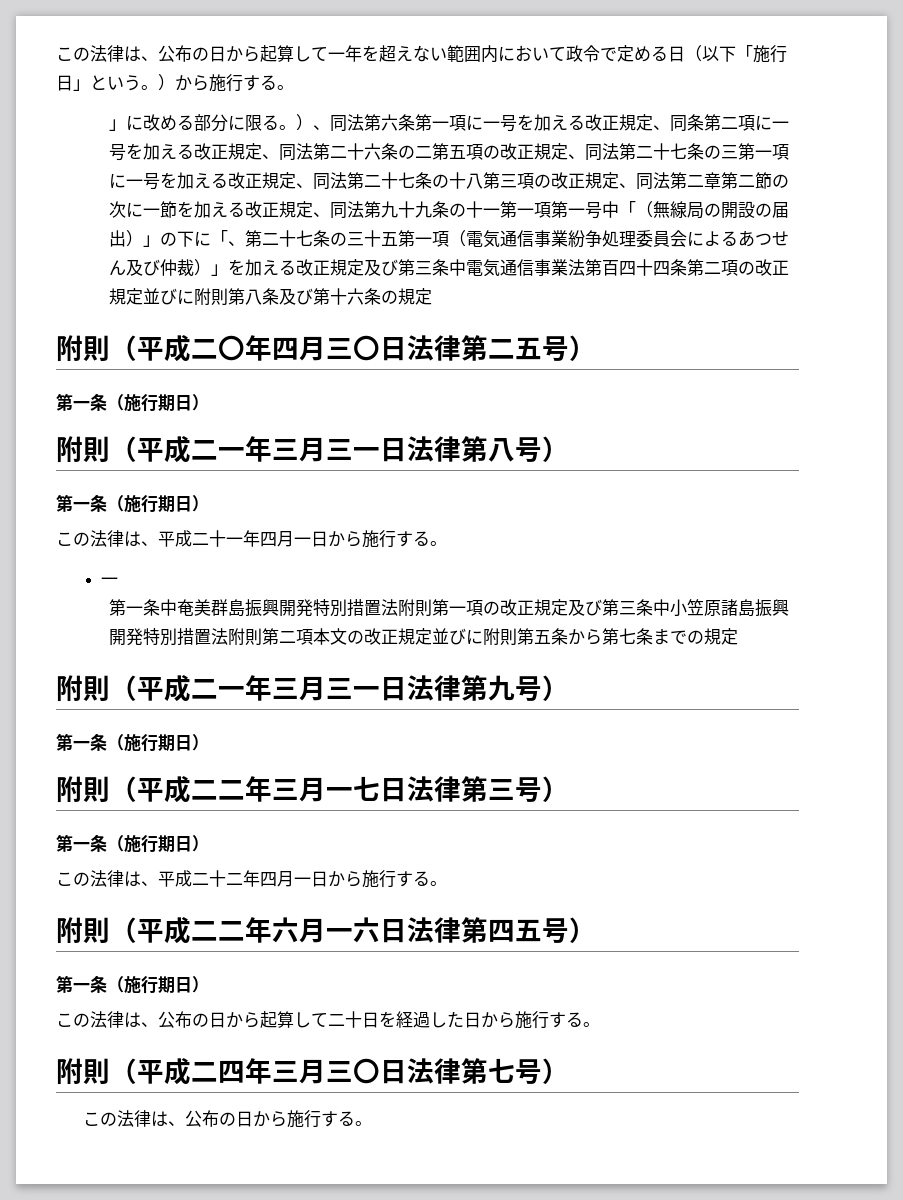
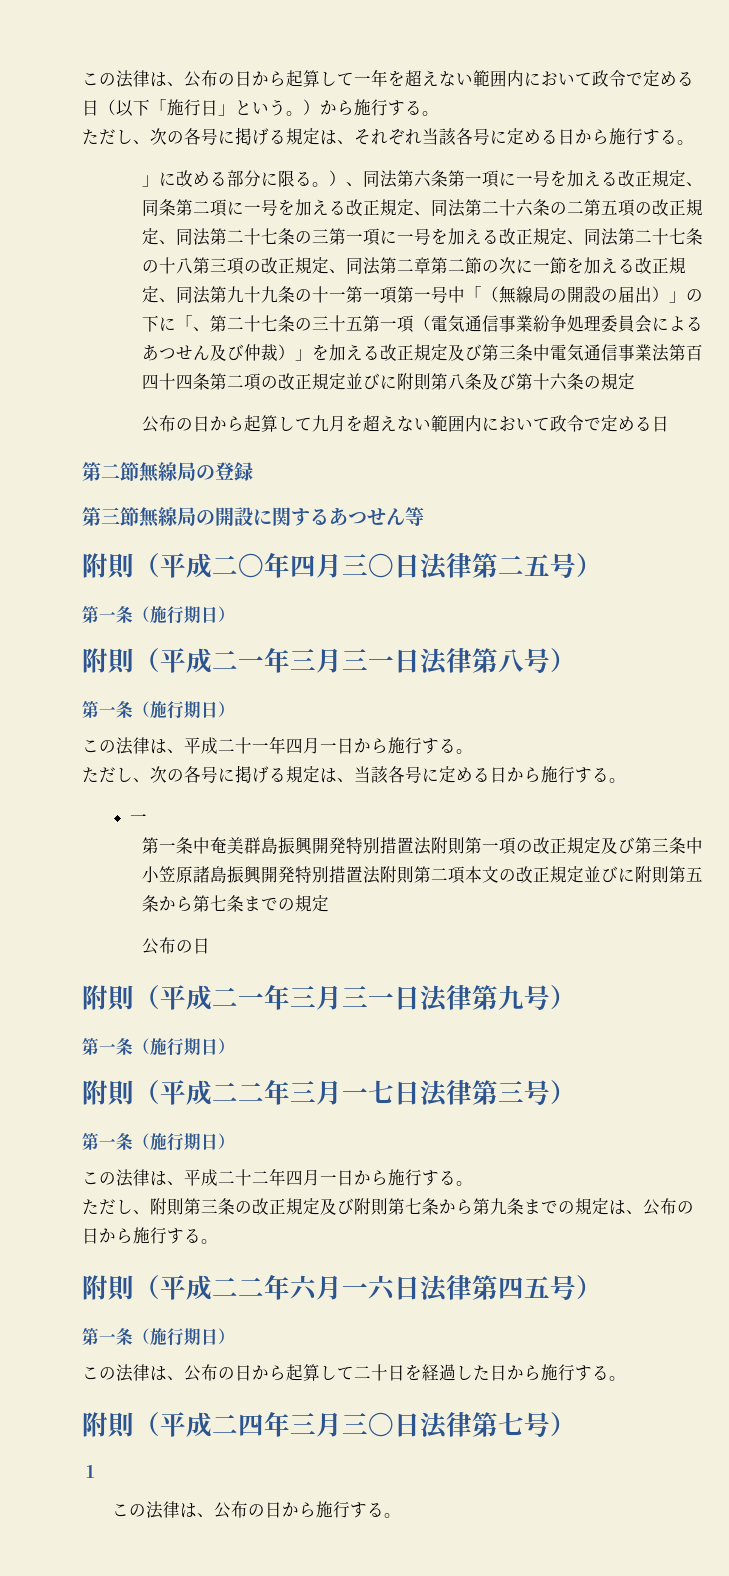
+ ただし、次の各号に掲げる規定は、それぞれ当該各号に定める日から施行する。
+ 公布の日から起算して九月を超えない範囲内において政令で定める日
+ 第二節無線局の登録
+ 第三節無線局の開設に関するあつせん等
+ ただし、次の各号に掲げる規定は、当該各号に定める日から施行する。
  第一条中奄美群島振興開発特別措置法附則第一項の改正規定及び第三条中小笠原諸島振興開発特別措置法附則第二項本文の改正規定並びに附則第五条から第七条までの規定
+ 公布の日
+ ただし、附則第三条の改正規定及び附則第七条から第九条までの規定は、公布の日から施行する。
+ １

